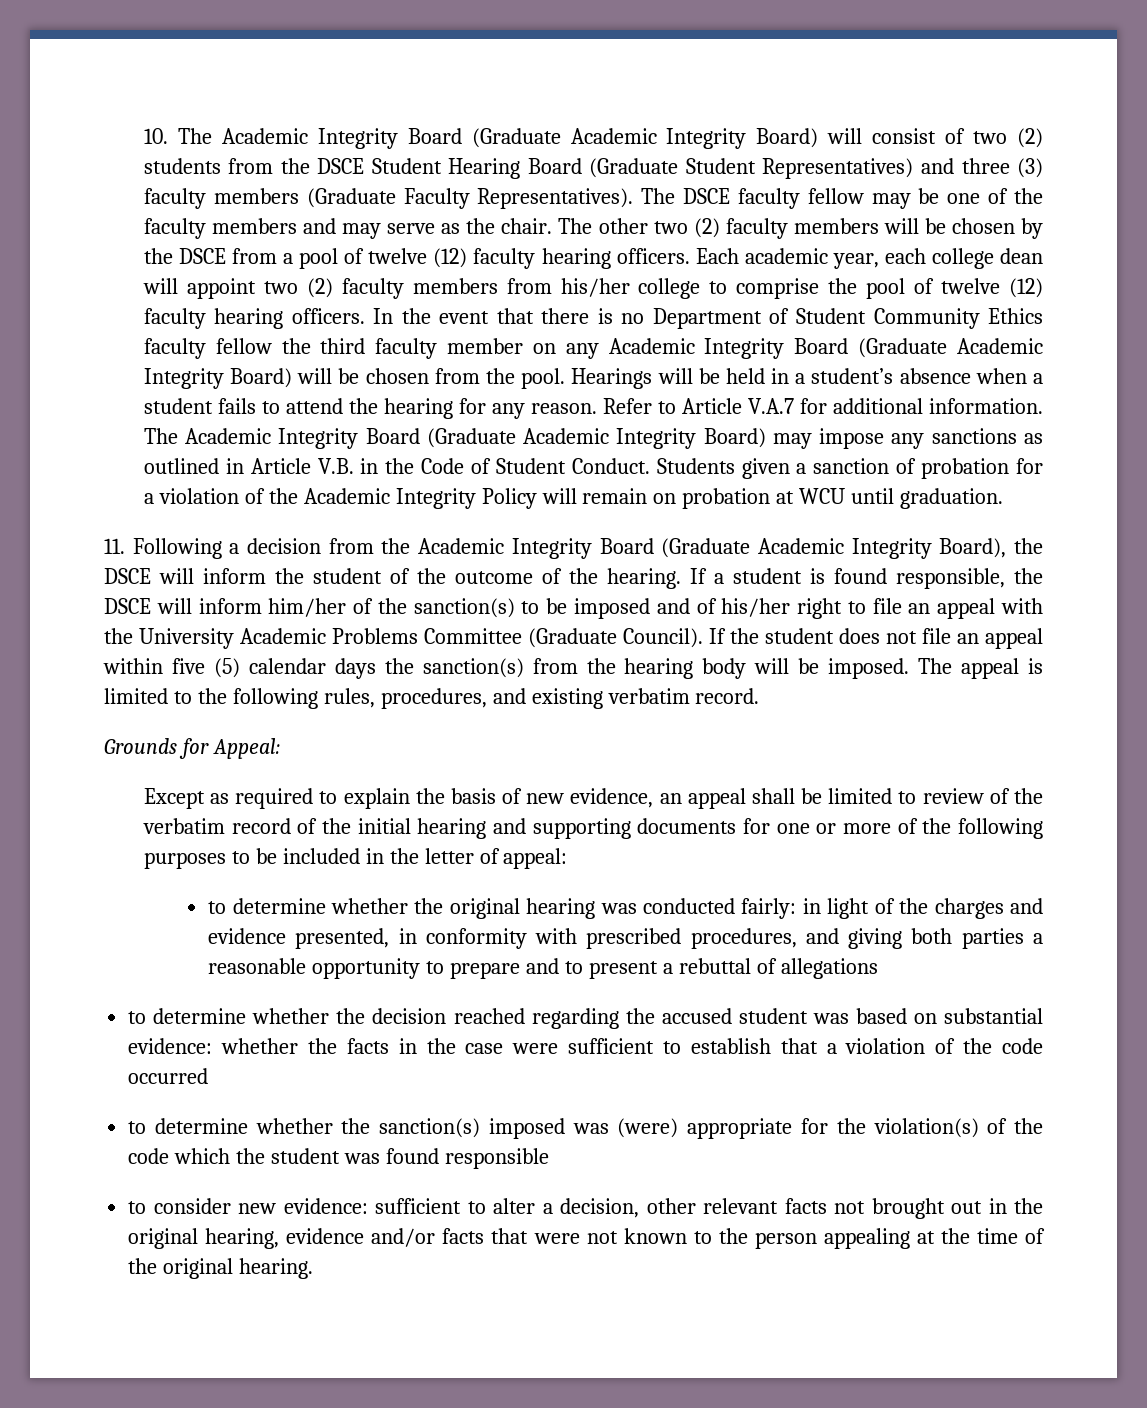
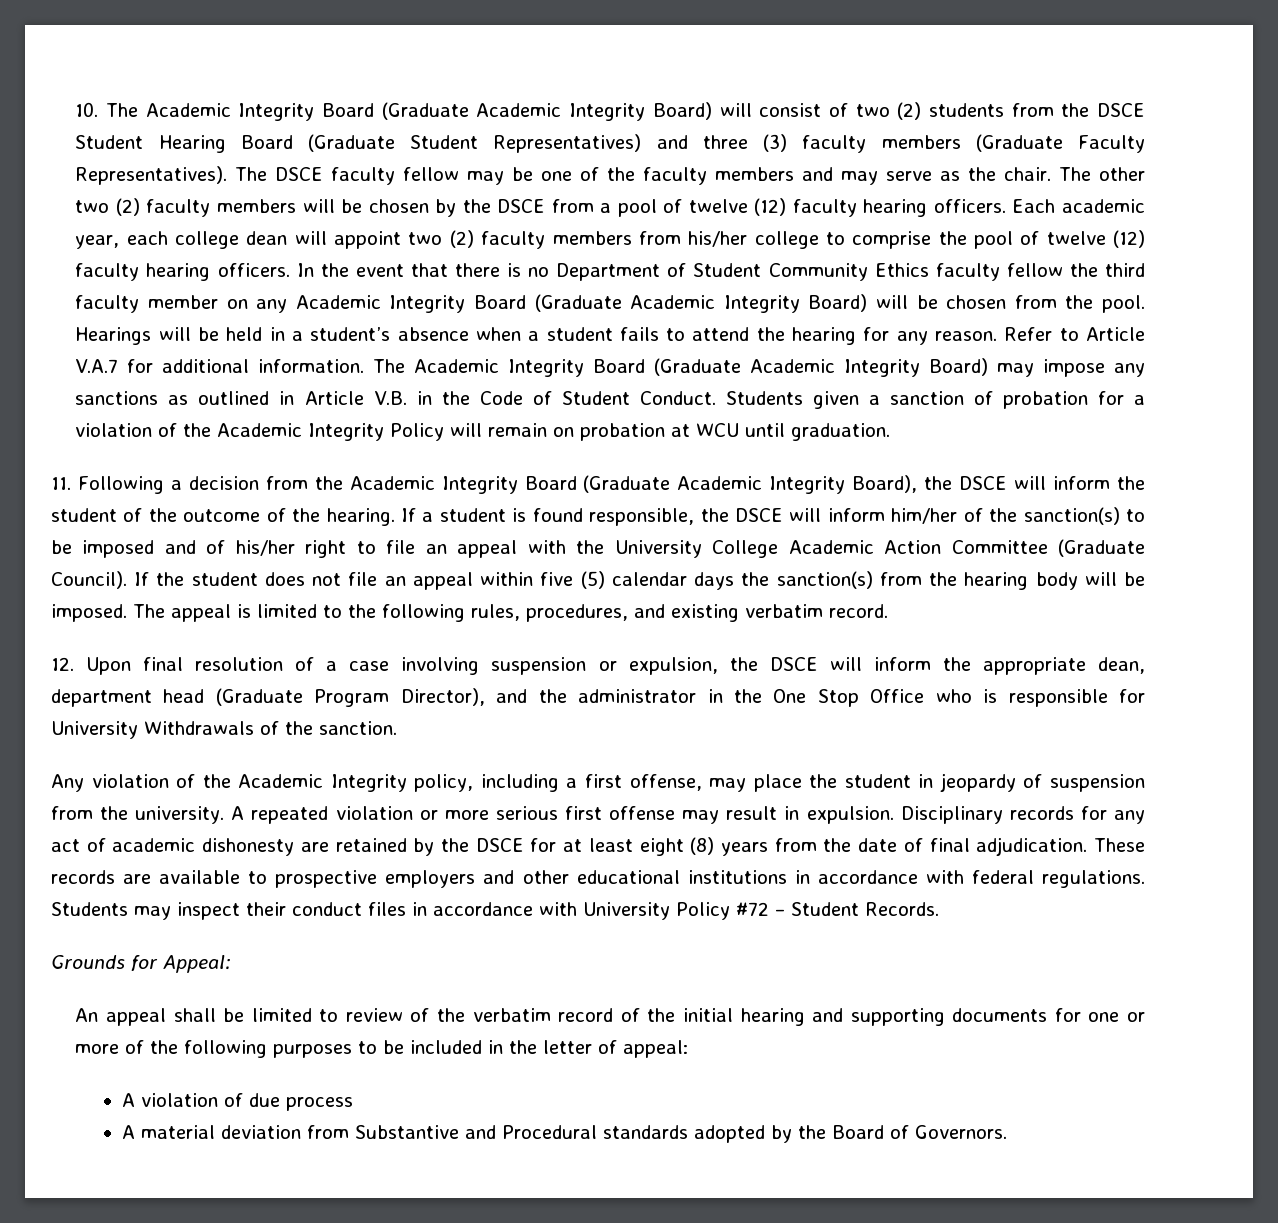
- If a student is found responsible, the DSCE will inform him/her of the sanction(s) to be imposed and of his/her right to file an appeal with the University Academic Problems Committee (Graduate Council).
+ If a student is found responsible, the DSCE will inform him/her of the sanction(s) to be imposed and of his/her right to file an appeal with the University College Academic Action Committee (Graduate Council).
+ 12. Upon final resolution of a case involving suspension or expulsion, the DSCE will inform the appropriate dean, department head (Graduate Program Director), and the administrator in the One Stop Office who is responsible for University Withdrawals of the sanction.
+ Any violation of the Academic Integrity policy, including a first offense, may place the student in jeopardy of suspension from the university. A repeated violation or more serious first offense may result in expulsion. Disciplinary records for any act of academic dishonesty are retained by the DSCE for at least eight (8) years from the date of final adjudication. These records are available to prospective employers and other educational institutions in accordance with federal regulations. Students may inspect their conduct files in accordance with University Policy #72 – Student Records.
  Grounds for Appeal:
- Except as required to explain the basis of new evidence, an appeal shall be limited to review of the verbatim record of the initial hearing and supporting documents for one or more of the following purposes to be included in the letter of appeal:
+ An appeal shall be limited to review of the verbatim record of the initial hearing and supporting documents for one or more of the following purposes to be included in the letter of appeal:
- to determine whether the original hearing was conducted fairly: in light of the charges and evidence presented, in conformity with prescribed procedures, and giving both parties a reasonable opportunity to prepare and to present a rebuttal of allegations
- to determine whether the decision reached regarding the accused student was based on substantial evidence: whether the facts in the case were sufficient to establish that a violation of the code occurred
- to determine whether the sanction(s) imposed was (were) appropriate for the violation(s) of the code which the student was found responsible
- to consider new evidence: sufficient to alter a decision, other relevant facts not brought out in the original hearing, evidence and/or facts that were not known to the person appealing at the time of the original hearing.
+ A violation of due process
+ A material deviation from Substantive and Procedural standards adopted by the Board of Governors.

